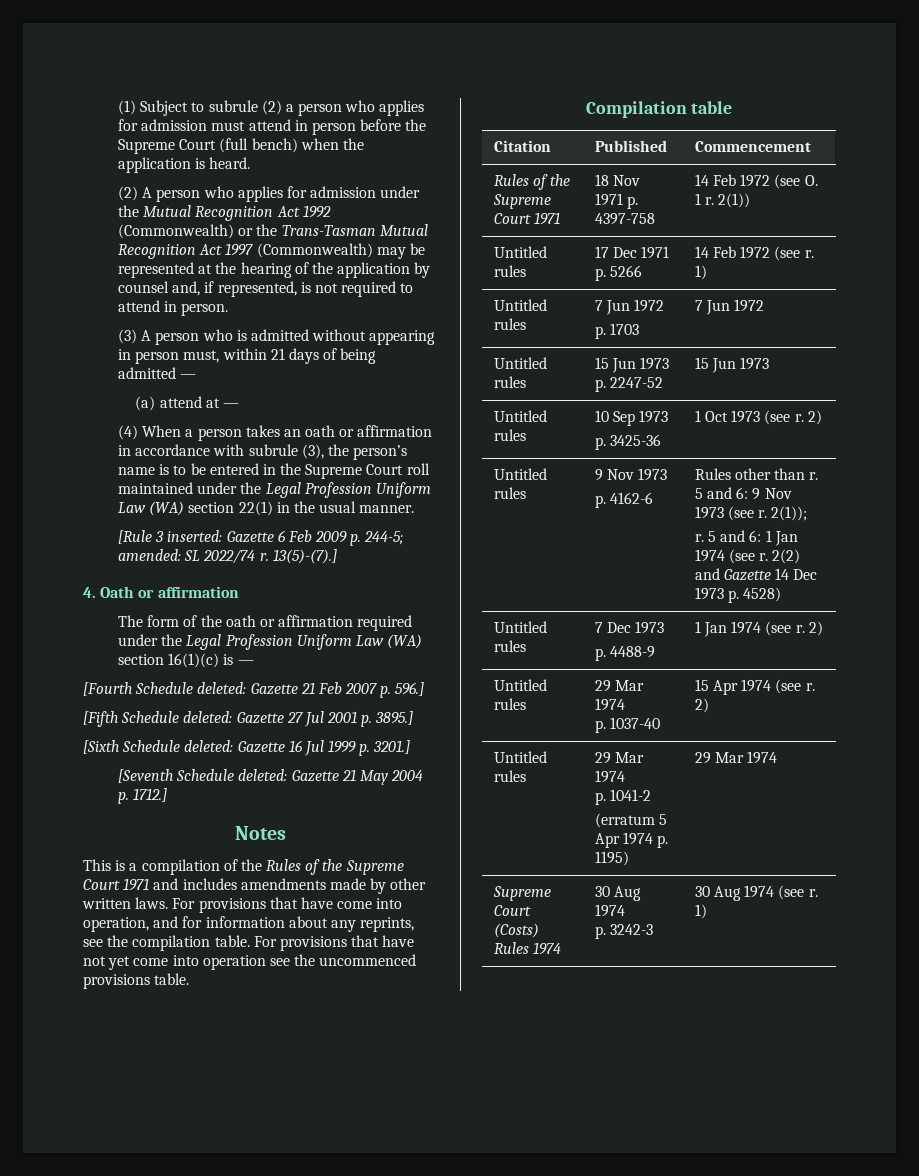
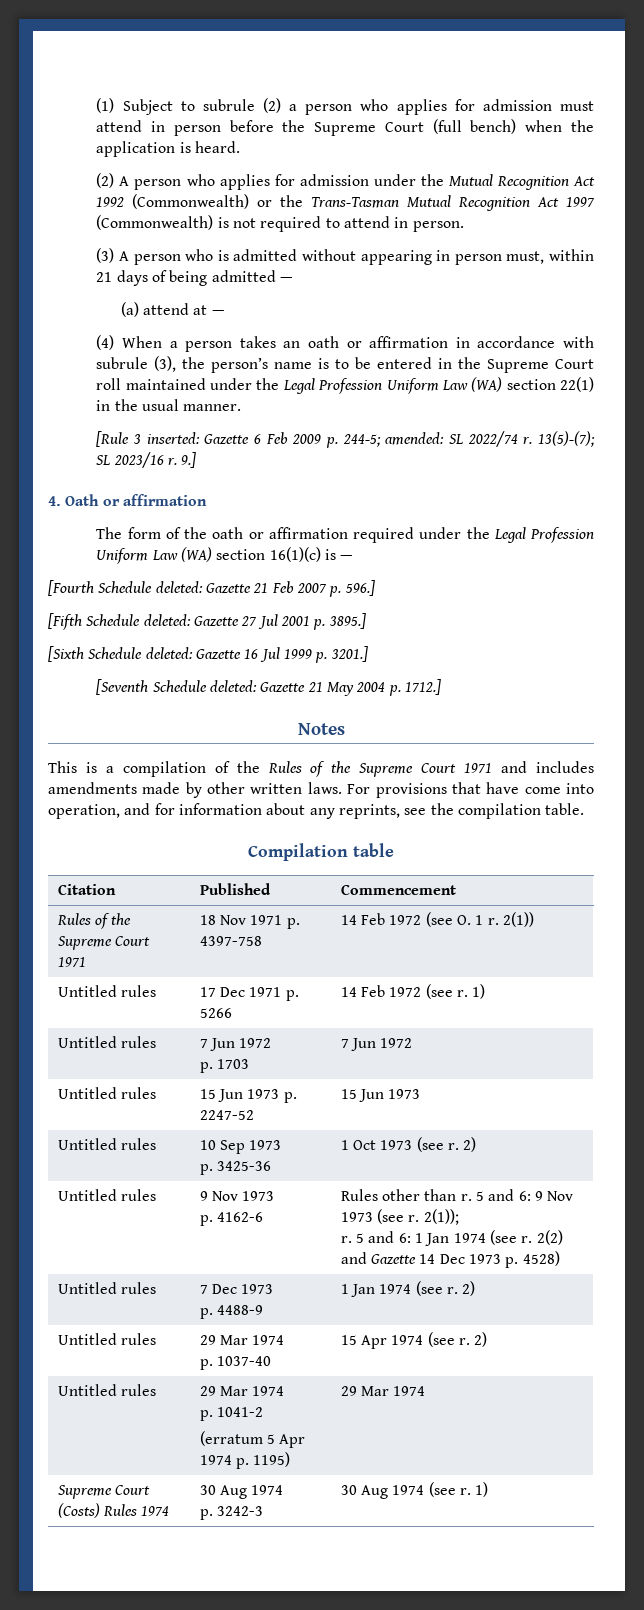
- (2) A person who applies for admission under the Mutual Recognition Act 1992 (Commonwealth) or the Trans-Tasman Mutual Recognition Act 1997 (Commonwealth) may be represented at the hearing of the application by counsel and, if represented, is not required to attend in person.
+ (2) A person who applies for admission under the Mutual Recognition Act 1992 (Commonwealth) or the Trans-Tasman Mutual Recognition Act 1997 (Commonwealth) is not required to attend in person.
- 13(5)-(7).]
+ 13(5)-(7); SL 2023/16 r. 9.]
- For provisions that have not yet come into operation see the uncommenced provisions table.

